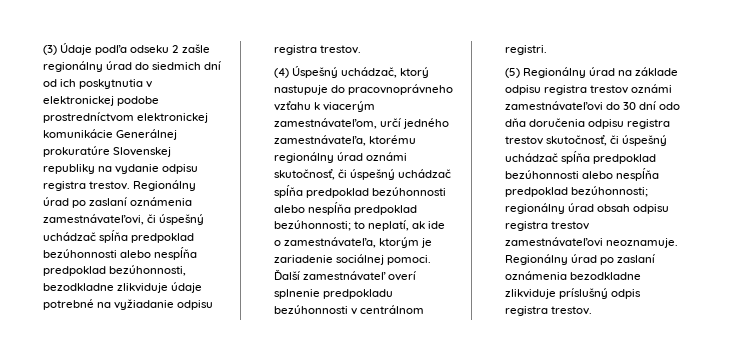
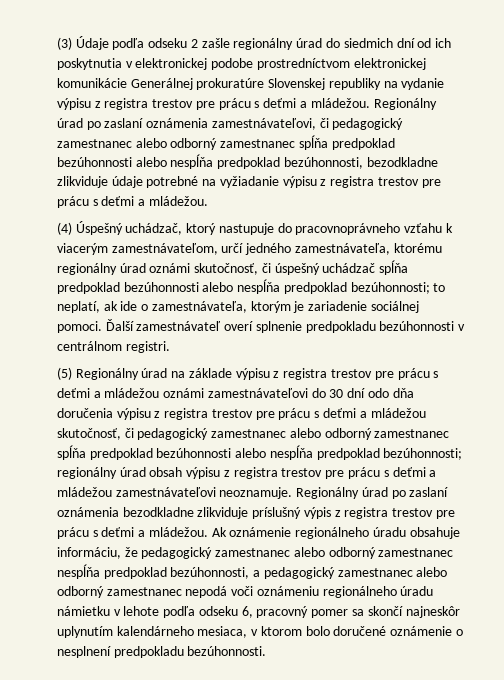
- (3) Údaje podľa odseku 2 zašle regionálny úrad do siedmich dní od ich poskytnutia v elektronickej podobe prostredníctvom elektronickej komunikácie Generálnej prokuratúre Slovenskej republiky na vydanie odpisu registra trestov.
+ (3) Údaje podľa odseku 2 zašle regionálny úrad do siedmich dní od ich poskytnutia v elektronickej podobe prostredníctvom elektronickej komunikácie Generálnej prokuratúre Slovenskej republiky na vydanie výpisu z registra trestov pre prácu s deťmi a mládežou.
- Regionálny úrad po zaslaní oznámenia zamestnávateľovi, či úspešný uchádzač spĺňa predpoklad bezúhonnosti alebo nespĺňa predpoklad bezúhonnosti, bezodkladne zlikviduje údaje potrebné na vyžiadanie odpisu registra trestov.
+ Regionálny úrad po zaslaní oznámenia zamestnávateľovi, či pedagogický zamestnanec alebo odborný zamestnanec spĺňa predpoklad bezúhonnosti alebo nespĺňa predpoklad bezúhonnosti, bezodkladne zlikviduje údaje potrebné na vyžiadanie výpisu z registra trestov pre prácu s deťmi a mládežou.
- (5) Regionálny úrad na základe odpisu registra trestov oznámi zamestnávateľovi do 30 dní odo dňa doručenia odpisu registra trestov skutočnosť, či úspešný uchádzač spĺňa predpoklad bezúhonnosti alebo nespĺňa predpoklad bezúhonnosti; regionálny úrad obsah odpisu registra trestov zamestnávateľovi neoznamuje.
+ (5) Regionálny úrad na základe výpisu z registra trestov pre prácu s deťmi a mládežou oznámi zamestnávateľovi do 30 dní odo dňa doručenia výpisu z registra trestov pre prácu s deťmi a mládežou skutočnosť, či pedagogický zamestnanec alebo odborný zamestnanec spĺňa predpoklad bezúhonnosti alebo nespĺňa predpoklad bezúhonnosti; regionálny úrad obsah výpisu z registra trestov pre prácu s deťmi a mládežou zamestnávateľovi neoznamuje.
- Regionálny úrad po zaslaní oznámenia bezodkladne zlikviduje príslušný odpis registra trestov.
+ Regionálny úrad po zaslaní oznámenia bezodkladne zlikviduje príslušný výpis z registra trestov pre prácu s deťmi a mládežou. Ak oznámenie regionálneho úradu obsahuje informáciu, že pedagogický zamestnanec alebo odborný zamestnanec nespĺňa predpoklad bezúhonnosti, a pedagogický zamestnanec alebo odborný zamestnanec nepodá voči oznámeniu regionálneho úradu námietku v lehote podľa odseku 6, pracovný pomer sa skončí najneskôr uplynutím kalendárneho mesiaca, v ktorom bolo doručené oznámenie o nesplnení predpokladu bezúhonnosti.

